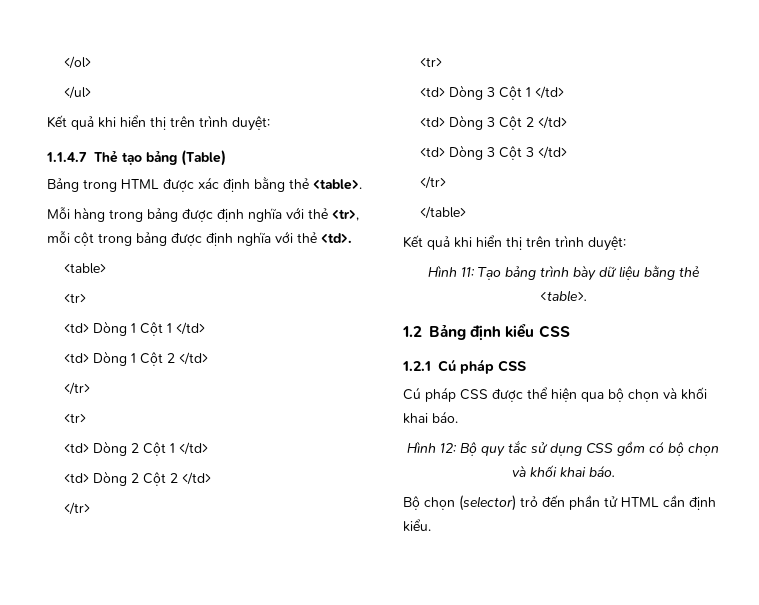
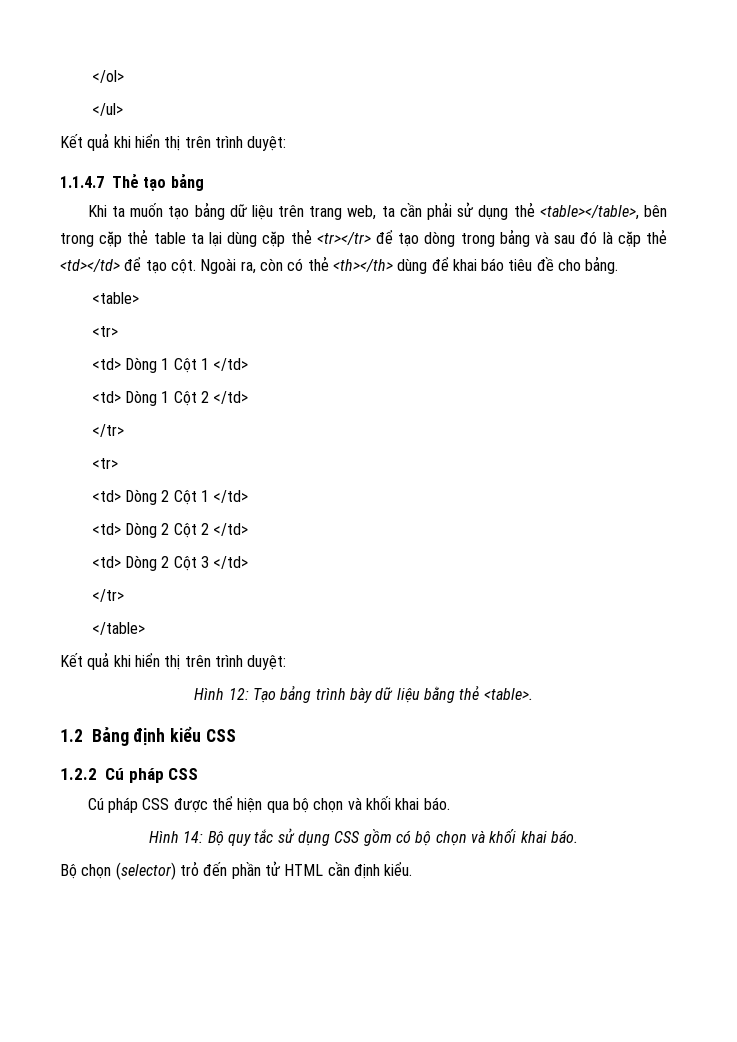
- 1.1.4.7 Thẻ tạo bảng (Table)
- Bảng trong HTML được xác định bằng thẻ <table>.
- Mỗi hàng trong bảng được định nghĩa với thẻ <tr>, mỗi cột trong bảng được định nghĩa với thẻ <td>.
+ 1.1.4.7 Thẻ tạo bảng
+ Khi ta muốn tạo bảng dữ liệu trên trang web, ta cần phải sử dụng thẻ <table></table>, bên trong cặp thẻ table ta lại dùng cặp thẻ <tr></tr> để tạo dòng trong bảng và sau đó là cặp thẻ <td></td> để tạo cột. Ngoài ra, còn có thẻ <th></th> dùng để khai báo tiêu đề cho bảng.
  <td> Dòng 2 Cột 2 </td>
- </tr>
- <tr>
- <td> Dòng 3 Cột 1 </td>
- <td> Dòng 3 Cột 2 </td>
- <td> Dòng 3 Cột 3 </td>
+ <td> Dòng 2 Cột 3 </td>
- Hình 11: Tạo bảng trình bày dữ liệu bằng thẻ <table>.
+ Hình 12: Tạo bảng trình bày dữ liệu bằng thẻ <table>.
- 1.2.1 Cú pháp CSS
+ 1.2.2 Cú pháp CSS
- Hình 12: Bộ quy tắc sử dụng CSS gồm có bộ chọn và khối khai báo.
+ Hình 14: Bộ quy tắc sử dụng CSS gồm có bộ chọn và khối khai báo.

